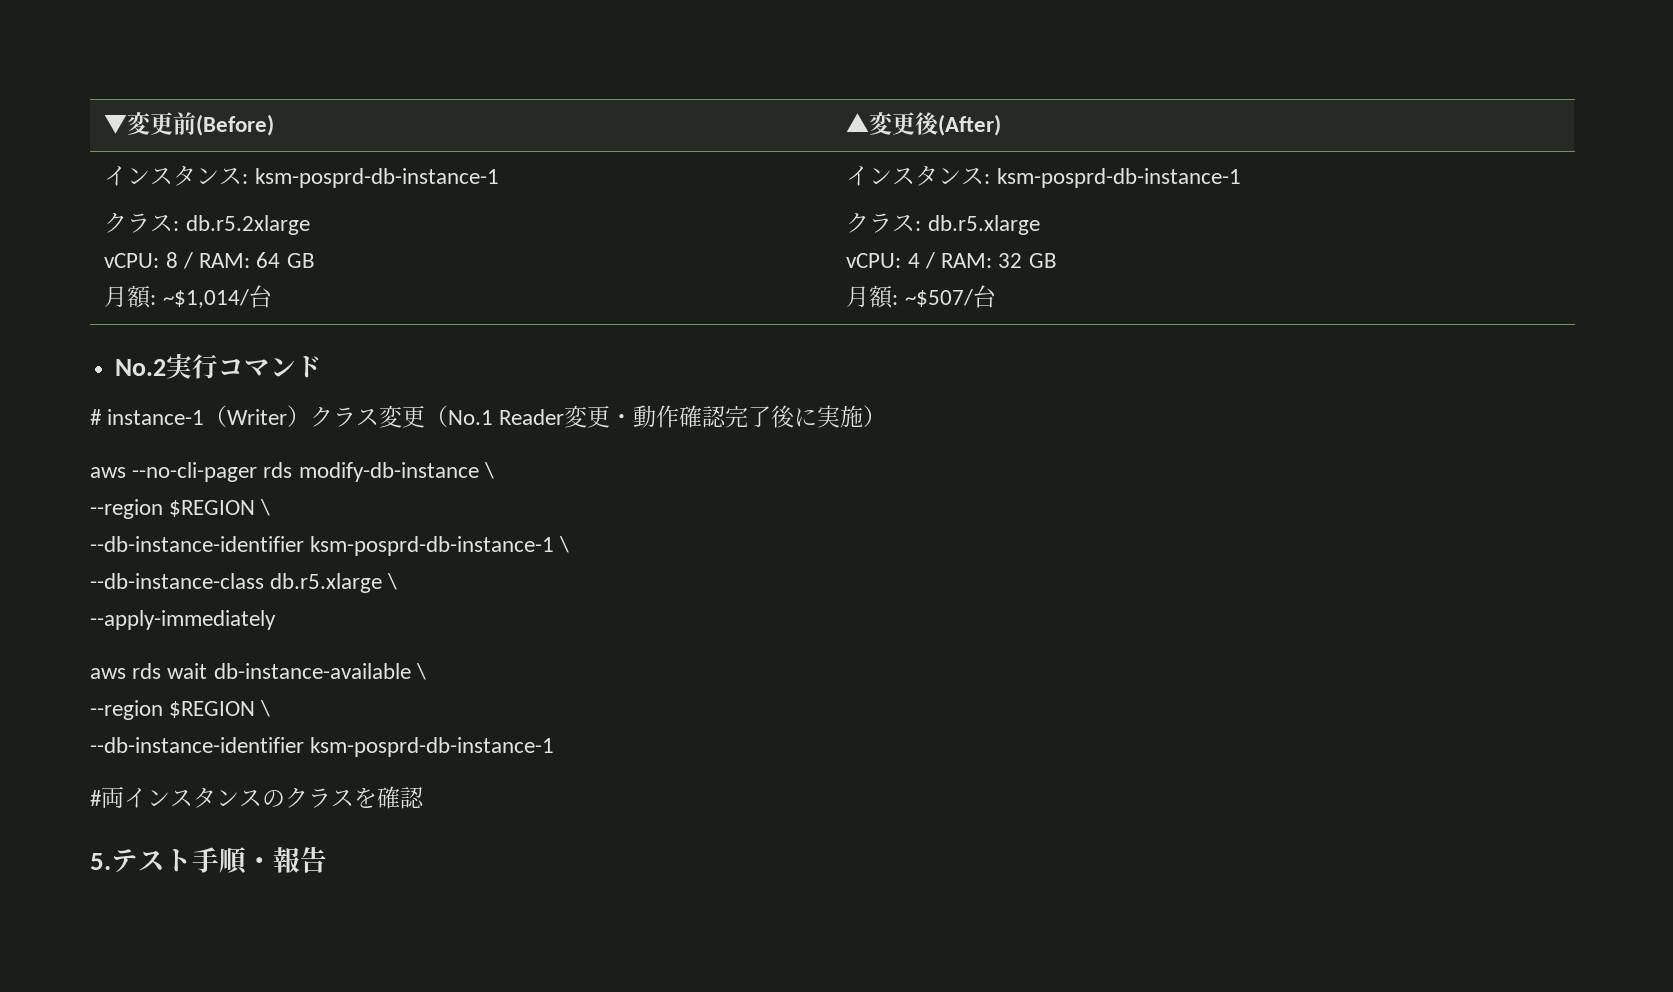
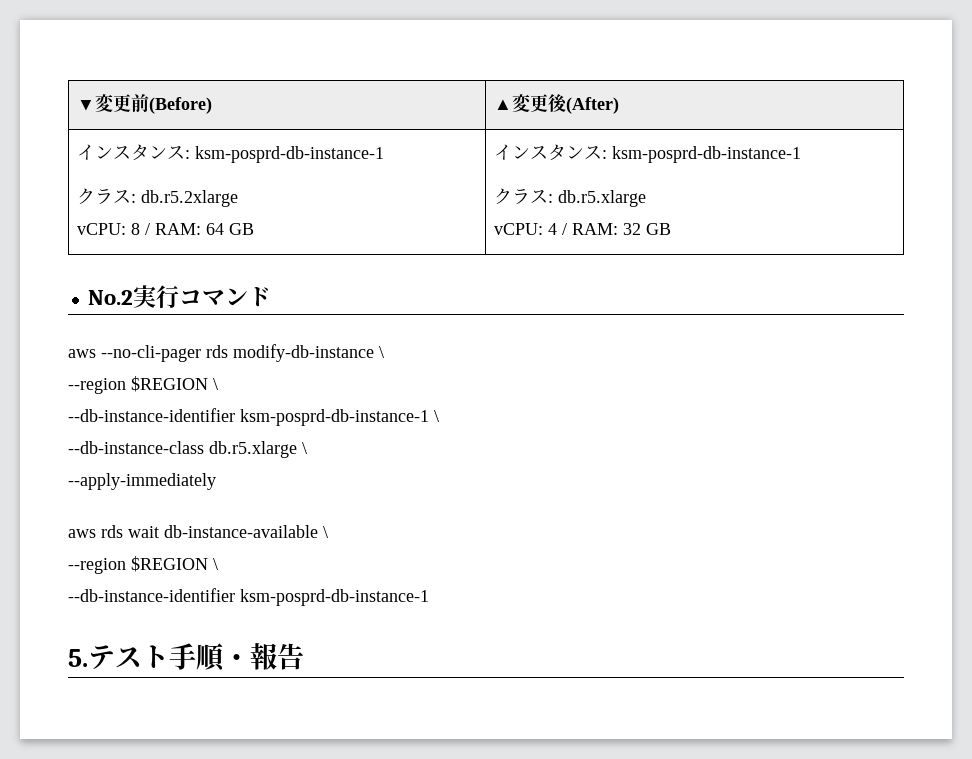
  ▼変更前(Before) | ▲変更後(After)
  インスタンス: ksm-posprd-db-instance-1
  クラス: db.r5.2xlarge
- vCPU: 8 / RAM: 64 GB
- 月額: ~$1,014/台 | インスタンス: ksm-posprd-db-instance-1
+ vCPU: 8 / RAM: 64 GB | インスタンス: ksm-posprd-db-instance-1
  クラス: db.r5.xlarge
  vCPU: 4 / RAM: 32 GB
- 月額: ~$507/台
- # instance-1（Writer）クラス変更（No.1 Reader変更・動作確認完了後に実施）
- #両インスタンスのクラスを確認

